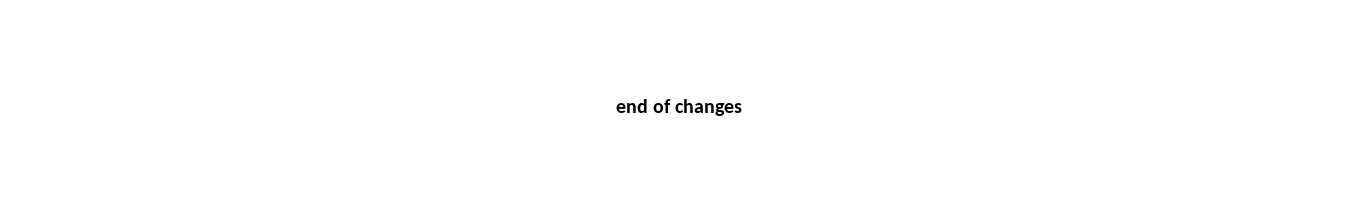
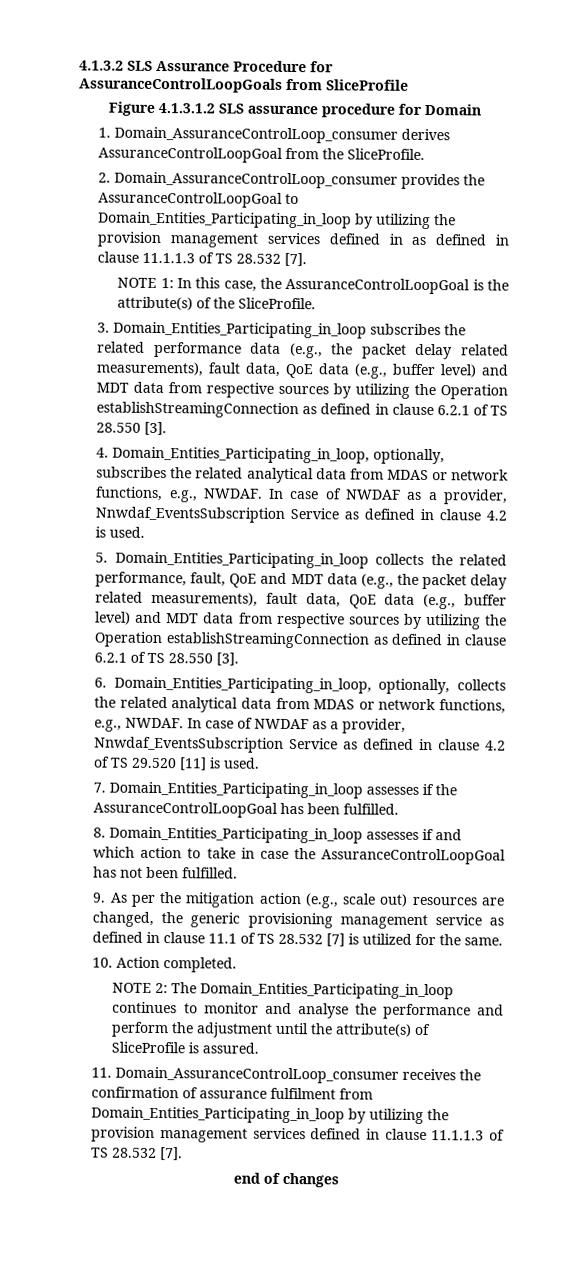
+ 4.1.3.2 SLS Assurance Procedure for AssuranceControlLoopGoals from SliceProfile
+ Figure 4.1.3.1.2 SLS assurance procedure for Domain
+ 1. Domain_AssuranceControlLoop_consumer derives AssuranceControlLoopGoal from the SliceProfile.
+ 2. Domain_AssuranceControlLoop_consumer provides the AssuranceControlLoopGoal to Domain_Entities_Participating_in_loop by utilizing the provision management services defined in as defined in clause 11.1.1.3 of TS 28.532 [7].
+ NOTE 1: In this case, the AssuranceControlLoopGoal is the attribute(s) of the SliceProfile.
+ 3. Domain_Entities_Participating_in_loop subscribes the related performance data (e.g., the packet delay related measurements), fault data, QoE data (e.g., buffer level) and MDT data from respective sources by utilizing the Operation establishStreamingConnection as defined in clause 6.2.1 of TS 28.550 [3].
+ 4. Domain_Entities_Participating_in_loop, optionally, subscribes the related analytical data from MDAS or network functions, e.g., NWDAF. In case of NWDAF as a provider, Nnwdaf_EventsSubscription Service as defined in clause 4.2 is used.
+ 5. Domain_Entities_Participating_in_loop collects the related performance, fault, QoE and MDT data (e.g., the packet delay related measurements), fault data, QoE data (e.g., buffer level) and MDT data from respective sources by utilizing the Operation establishStreamingConnection as defined in clause 6.2.1 of TS 28.550 [3].
+ 6. Domain_Entities_Participating_in_loop, optionally, collects the related analytical data from MDAS or network functions, e.g., NWDAF. In case of NWDAF as a provider, Nnwdaf_EventsSubscription Service as defined in clause 4.2 of TS 29.520 [11] is used.
+ 7. Domain_Entities_Participating_in_loop assesses if the AssuranceControlLoopGoal has been fulfilled.
+ 8. Domain_Entities_Participating_in_loop assesses if and which action to take in case the AssuranceControlLoopGoal has not been fulfilled.
+ 9. As per the mitigation action (e.g., scale out) resources are changed, the generic provisioning management service as defined in clause 11.1 of TS 28.532 [7] is utilized for the same.
+ 10. Action completed.
+ NOTE 2: The Domain_Entities_Participating_in_loop continues to monitor and analyse the performance and perform the adjustment until the attribute(s) of SliceProfile is assured.
+ 11. Domain_AssuranceControlLoop_consumer receives the confirmation of assurance fulfilment from Domain_Entities_Participating_in_loop by utilizing the provision management services defined in clause 11.1.1.3 of TS 28.532 [7].

